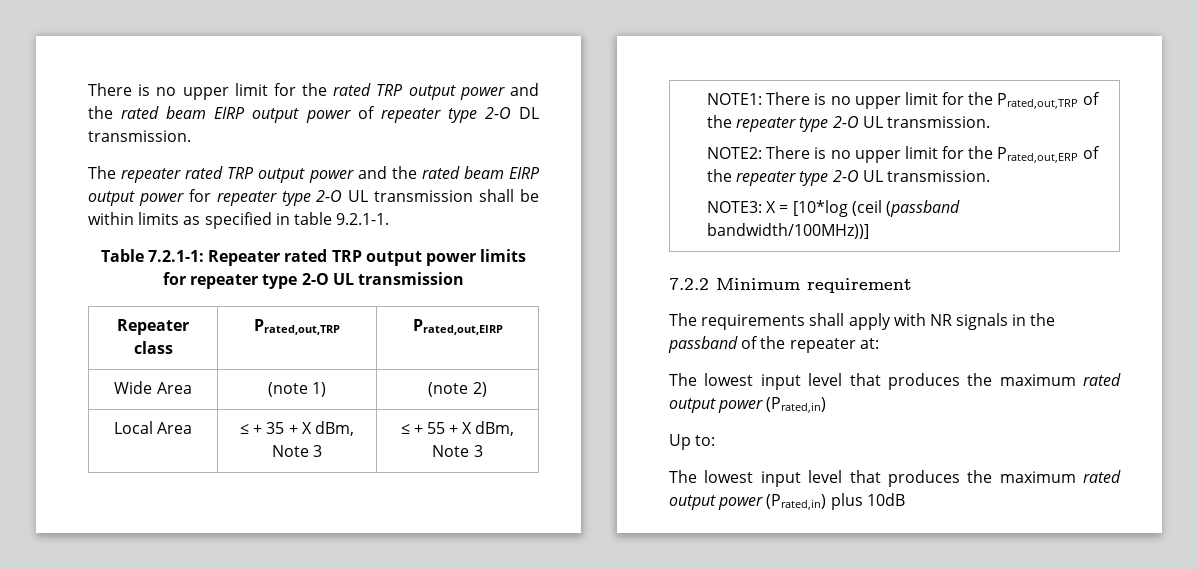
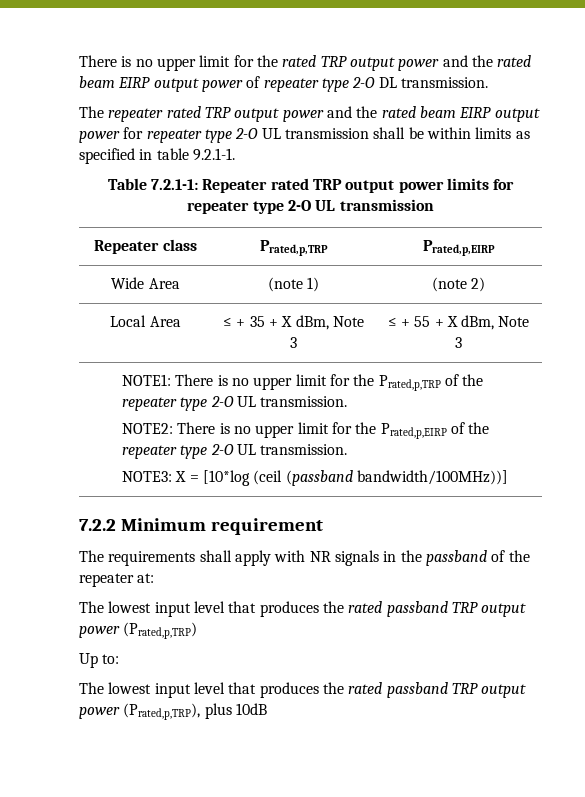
- Repeater class | Prated,out,TRP | Prated,out,EIRP
+ Repeater class | Prated,p,TRP | Prated,p,EIRP
- NOTE1: There is no upper limit for the Prated,out,TRP of the repeater type 2-O UL transmission.
- NOTE2: There is no upper limit for the Prated,out,ERP of the repeater type 2-O UL transmission.
+ NOTE1: There is no upper limit for the Prated,p,TRP of the repeater type 2-O UL transmission.
+ NOTE2: There is no upper limit for the Prated,p,EIRP of the repeater type 2-O UL transmission.
  The requirements shall apply with NR signals in the passband of the repeater at:
- The lowest input level that produces the maximum rated output power (Prated,in)
+ The lowest input level that produces the rated passband TRP output power (Prated,p,TRP)
- The lowest input level that produces the maximum rated output power (Prated,in) plus 10dB
+ The lowest input level that produces the rated passband TRP output power (Prated,p,TRP), plus 10dB

